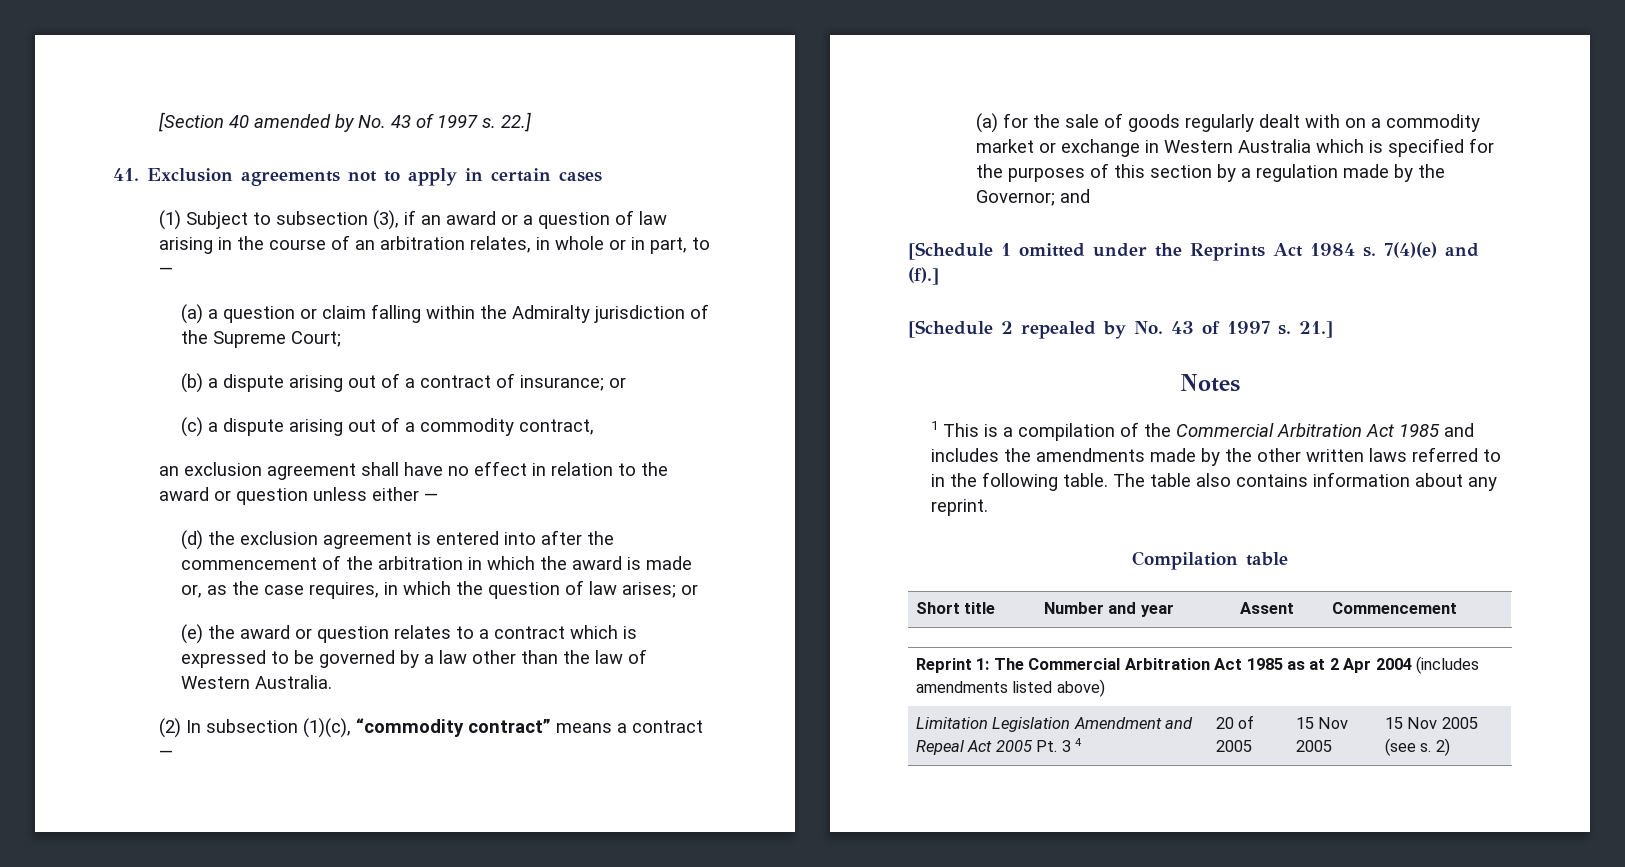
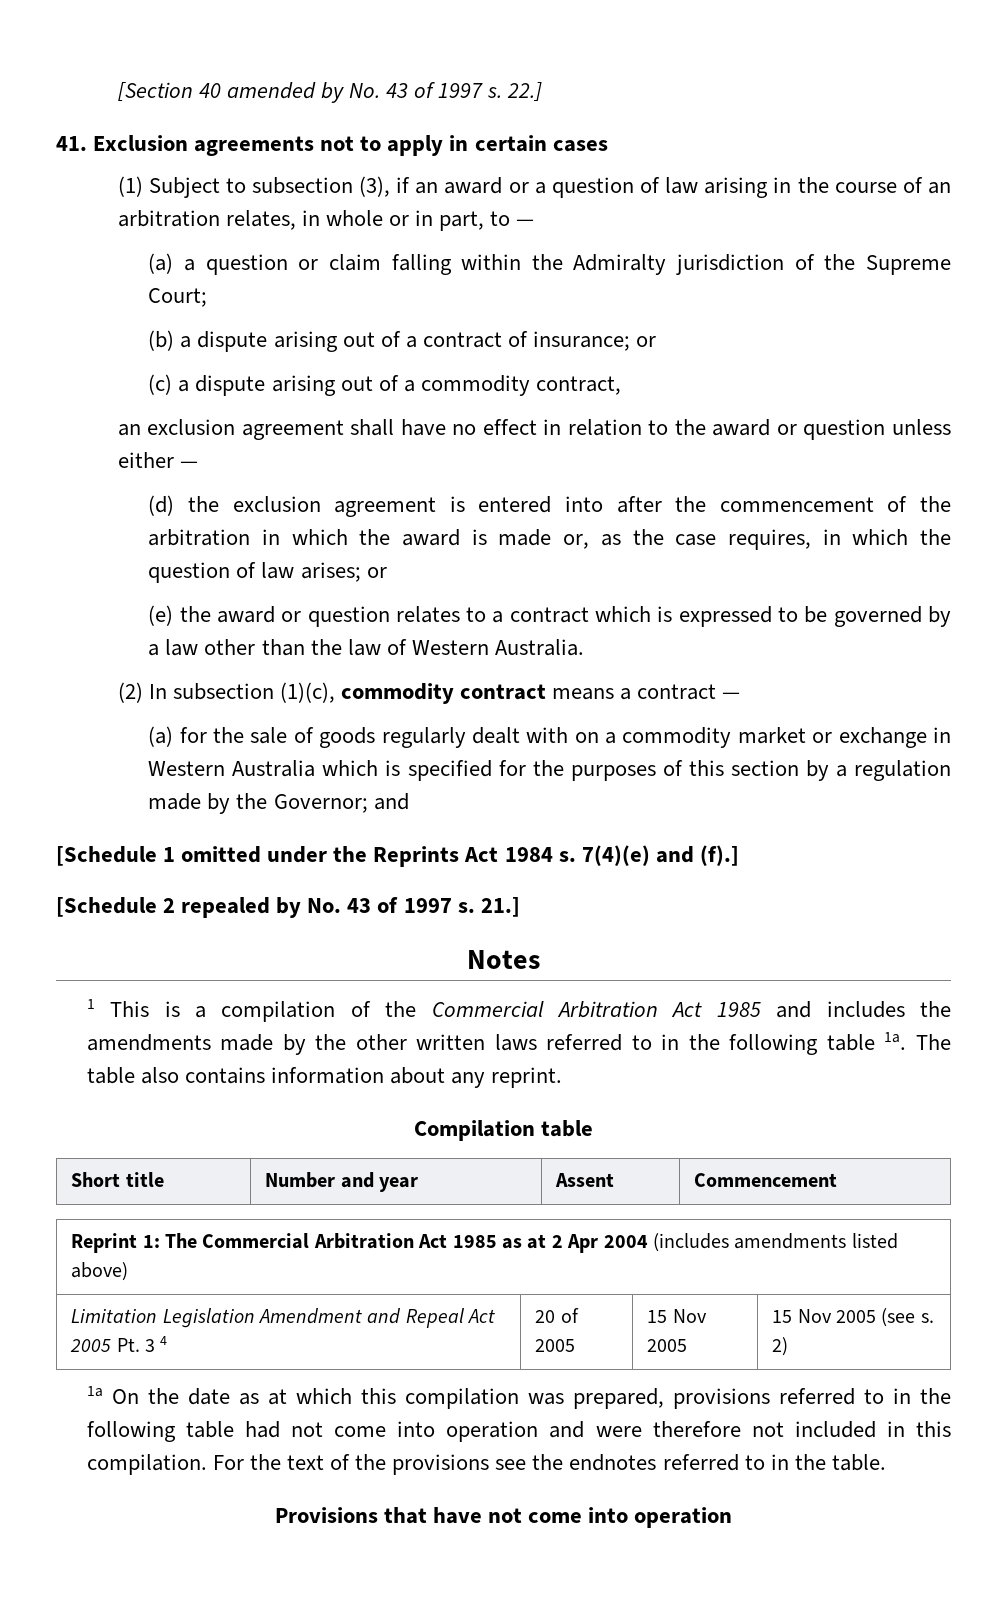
- (2) In subsection (1)(c), “commodity contract” means a contract —
+ (2) In subsection (1)(c), commodity contract means a contract —
- 1 This is a compilation of the Commercial Arbitration Act 1985 and includes the amendments made by the other written laws referred to in the following table.
+ 1 This is a compilation of the Commercial Arbitration Act 1985 and includes the amendments made by the other written laws referred to in the following table 1a.
+ 1a On the date as at which this compilation was prepared, provisions referred to in the following table had not come into operation and were therefore not included in this compilation. For the text of the provisions see the endnotes referred to in the table.
+ Provisions that have not come into operation

